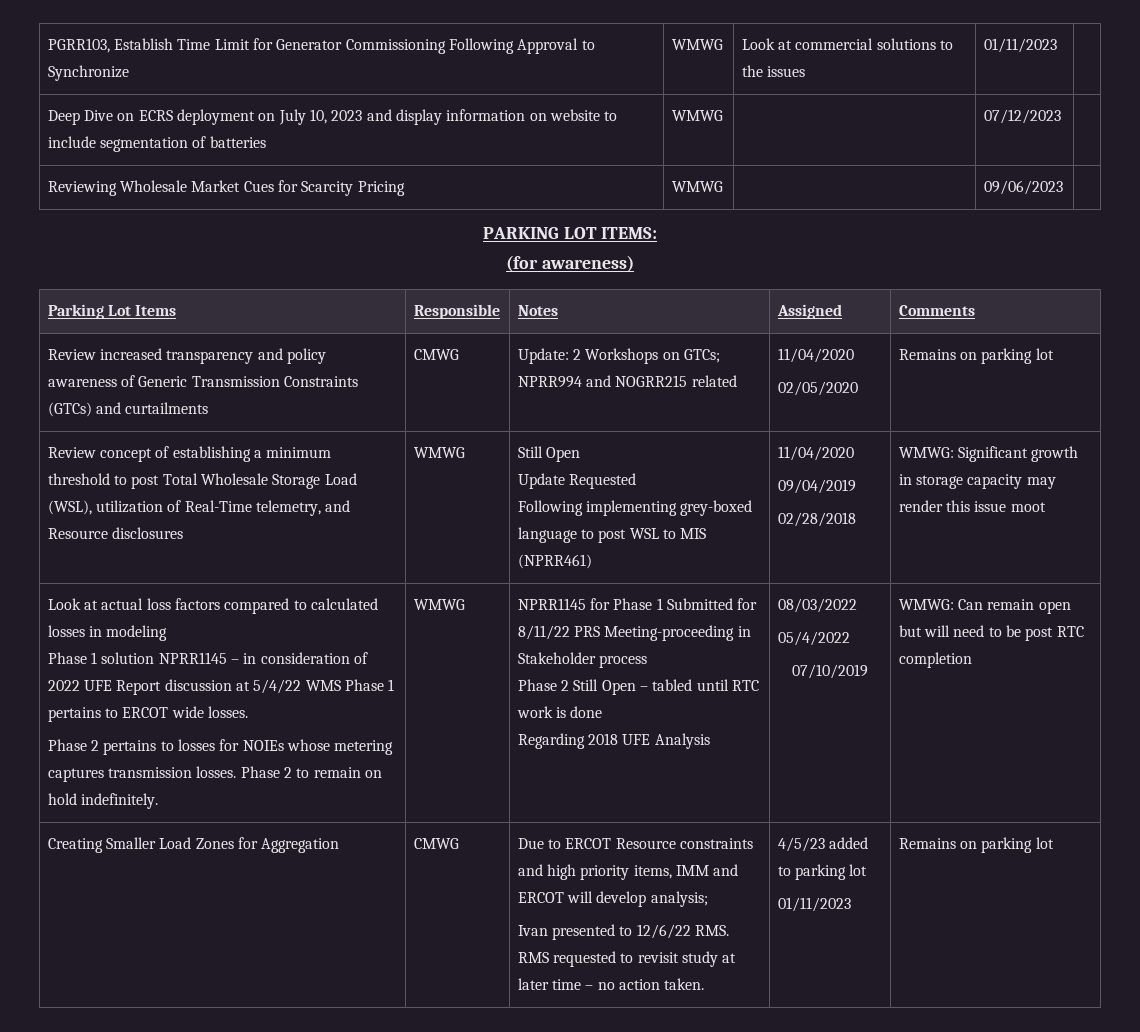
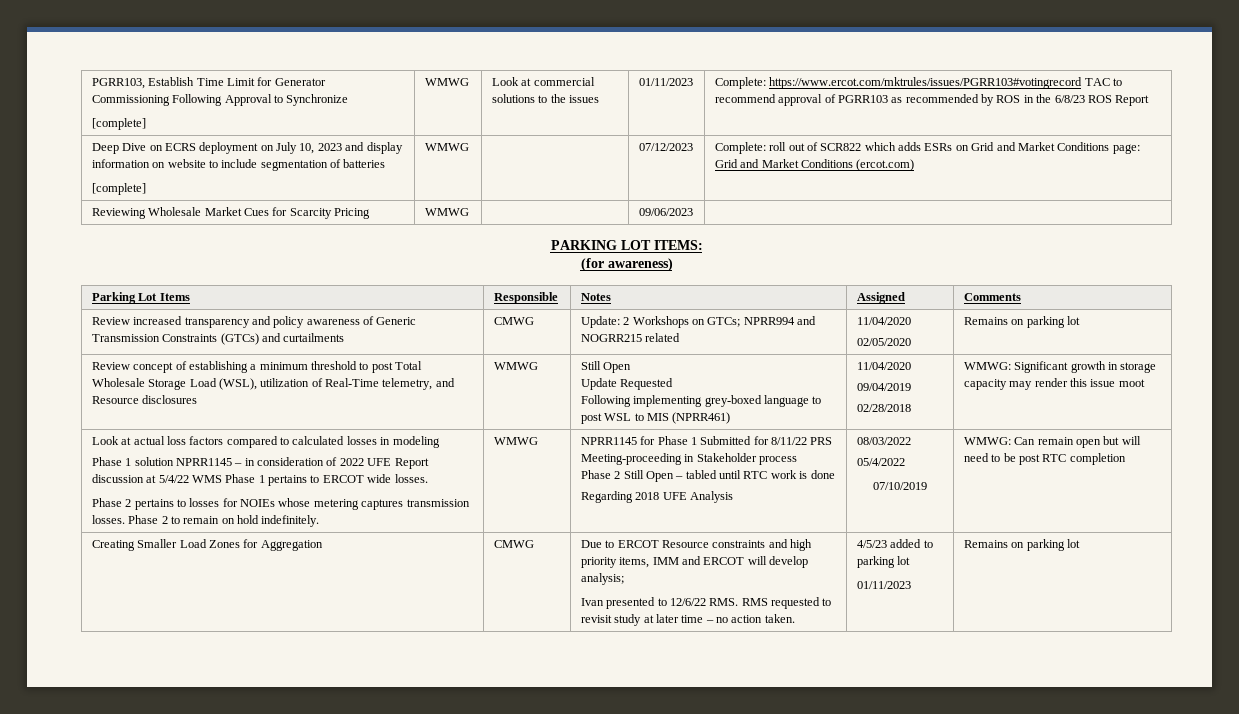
- PGRR103, Establish Time Limit for Generator Commissioning Following Approval to Synchronize | WMWG | Look at commercial solutions to the issues | 01/11/2023 |
+ PGRR103, Establish Time Limit for Generator Commissioning Following Approval to Synchronize
+ [complete] | WMWG | Look at commercial solutions to the issues | 01/11/2023 | Complete: https://www.ercot.com/mktrules/issues/PGRR103#votingrecord TAC to recommend approval of PGRR103 as recommended by ROS in the 6/8/23 ROS Report
  Deep Dive on ECRS deployment on July 10, 2023 and display information on website to include segmentation of batteries
+ [complete]
+ Complete: roll out of SCR822 which adds ESRs on Grid and Market Conditions page: Grid and Market Conditions (ercot.com)

